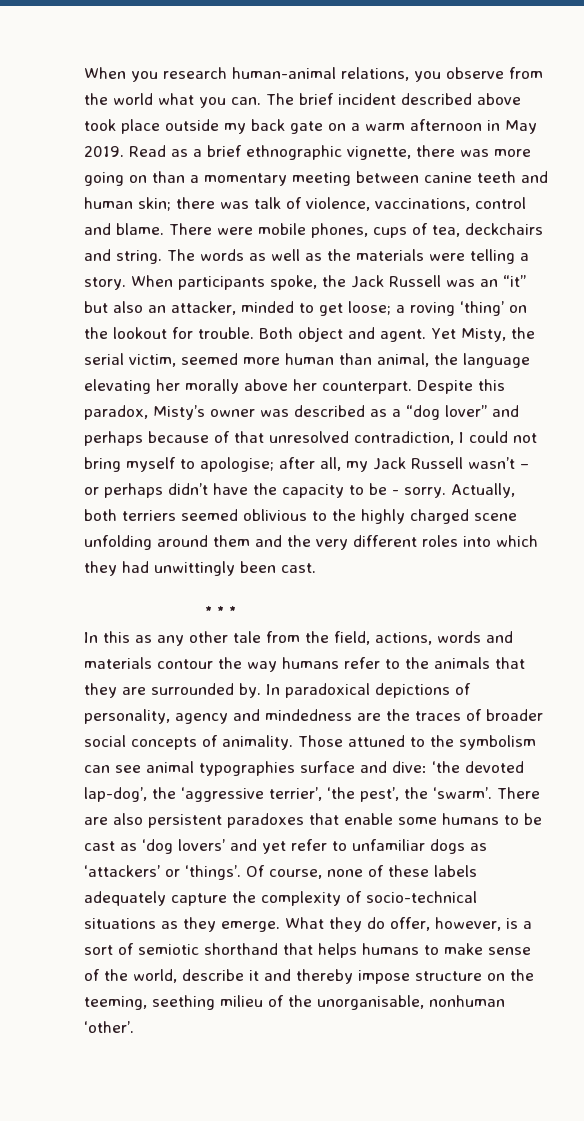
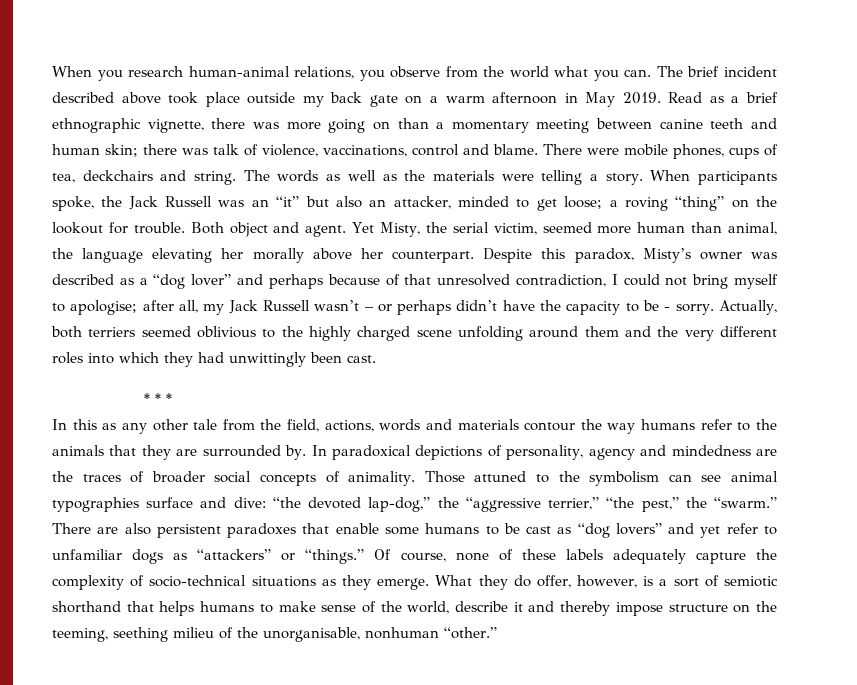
- When participants spoke, the Jack Russell was an “it” but also an attacker, minded to get loose; a roving ‘thing’ on the lookout for trouble.
+ When participants spoke, the Jack Russell was an “it” but also an attacker, minded to get loose; a roving “thing” on the lookout for trouble.
- Those attuned to the symbolism can see animal typographies surface and dive: ‘the devoted lap-dog’, the ‘aggressive terrier’, ‘the pest’, the ‘swarm’.
+ Those attuned to the symbolism can see animal typographies surface and dive: “the devoted lap-dog,” the “aggressive terrier,” “the pest,” the “swarm.”
- There are also persistent paradoxes that enable some humans to be cast as ‘dog lovers’ and yet refer to unfamiliar dogs as ‘attackers’ or ‘things’.
+ There are also persistent paradoxes that enable some humans to be cast as “dog lovers” and yet refer to unfamiliar dogs as “attackers” or “things.”
- What they do offer, however, is a sort of semiotic shorthand that helps humans to make sense of the world, describe it and thereby impose structure on the teeming, seething milieu of the unorganisable, nonhuman ‘other’.
+ What they do offer, however, is a sort of semiotic shorthand that helps humans to make sense of the world, describe it and thereby impose structure on the teeming, seething milieu of the unorganisable, nonhuman “other.”

